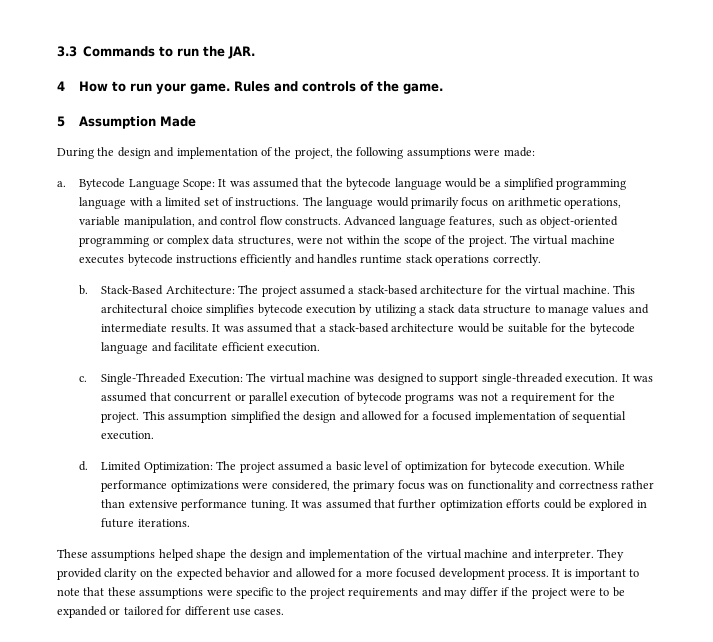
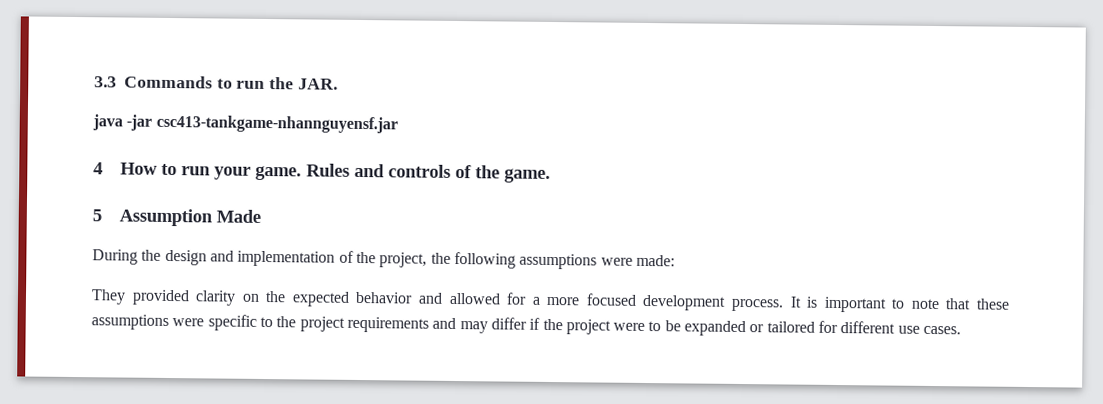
+ java -jar csc413-tankgame-nhannguyensf.jar
- a. Bytecode Language Scope: It was assumed that the bytecode language would be a simplified programming language with a limited set of instructions. The language would primarily focus on arithmetic operations, variable manipulation, and control flow constructs. Advanced language features, such as object-oriented programming or complex data structures, were not within the scope of the project. The virtual machine executes bytecode instructions efficiently and handles runtime stack operations correctly.
- b. Stack-Based Architecture: The project assumed a stack-based architecture for the virtual machine. This architectural choice simplifies bytecode execution by utilizing a stack data structure to manage values and intermediate results. It was assumed that a stack-based architecture would be suitable for the bytecode language and facilitate efficient execution.
- c. Single-Threaded Execution: The virtual machine was designed to support single-threaded execution. It was assumed that concurrent or parallel execution of bytecode programs was not a requirement for the project. This assumption simplified the design and allowed for a focused implementation of sequential execution.
- d. Limited Optimization: The project assumed a basic level of optimization for bytecode execution. While performance optimizations were considered, the primary focus was on functionality and correctness rather than extensive performance tuning. It was assumed that further optimization efforts could be explored in future iterations.
- These assumptions helped shape the design and implementation of the virtual machine and interpreter.

